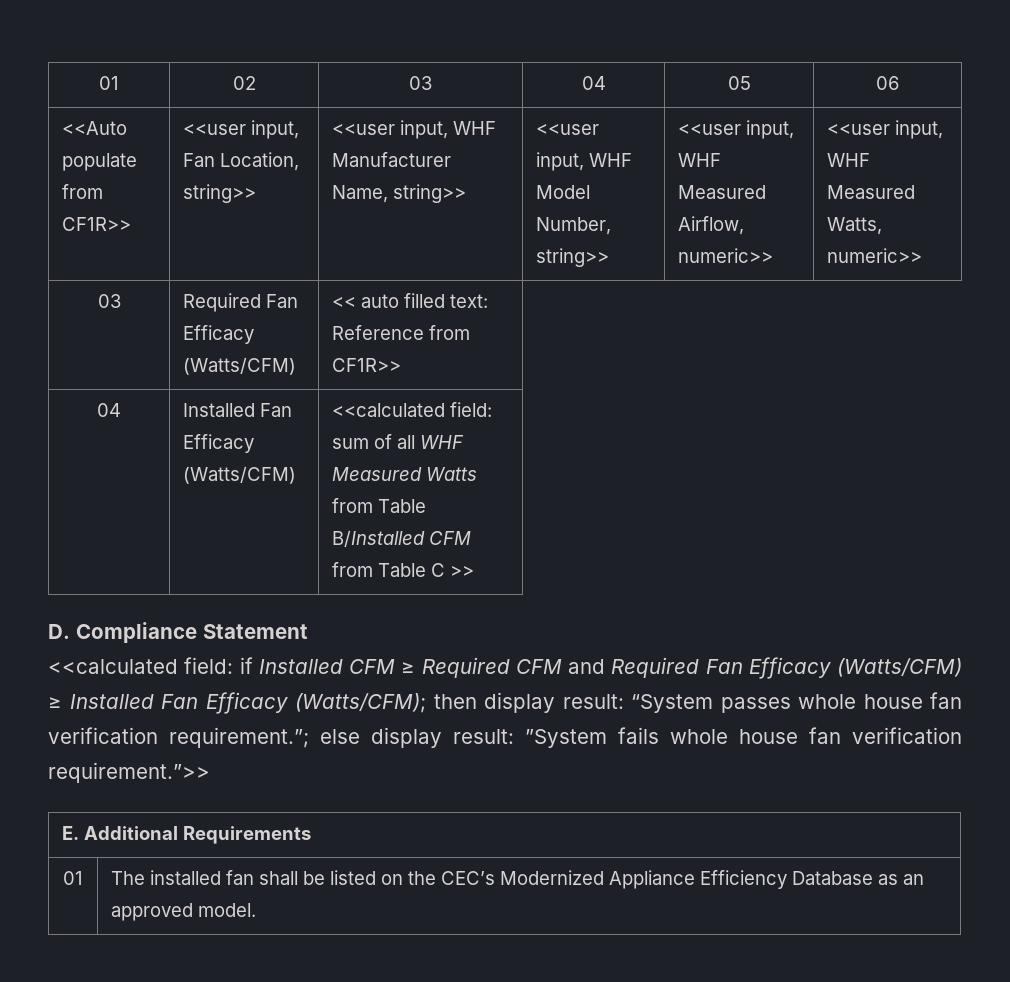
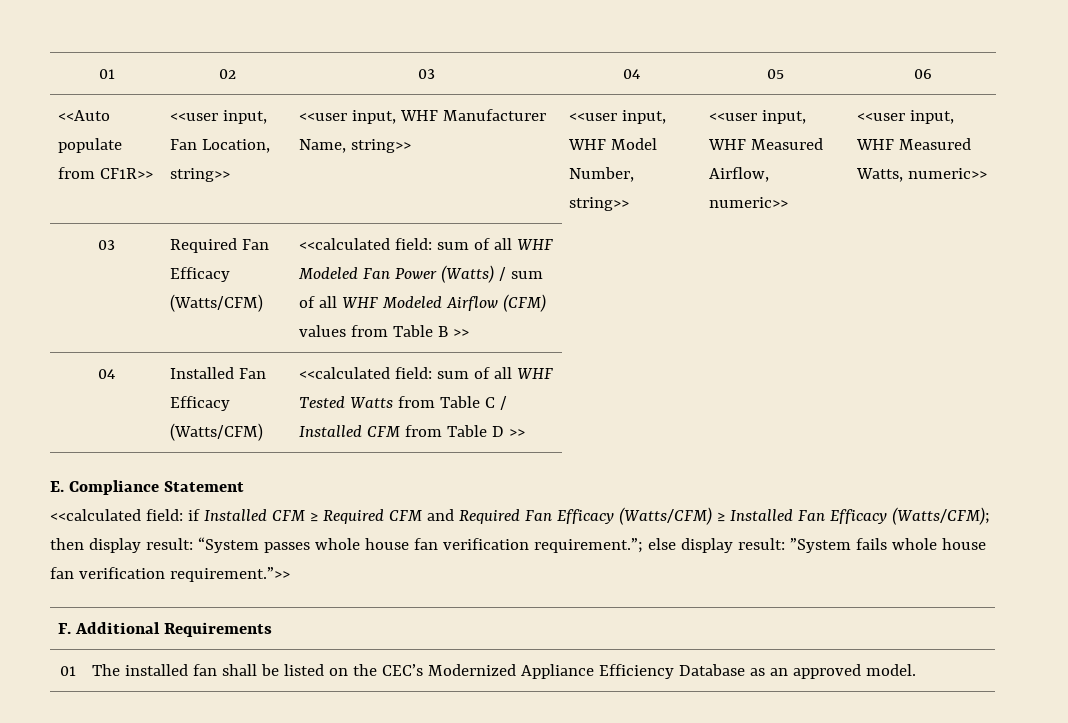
- 03 | Required Fan Efficacy (Watts/CFM) | << auto filled text: Reference from CF1R>>
+ 03 | Required Fan Efficacy (Watts/CFM) | <<calculated field: sum of all WHF Modeled Fan Power (Watts) / sum of all WHF Modeled Airflow (CFM) values from Table B >>
- 04 | Installed Fan Efficacy (Watts/CFM) | <<calculated field: sum of all WHF Measured Watts from Table B/Installed CFM from Table C >>
- D. Compliance Statement
+ 04 | Installed Fan Efficacy (Watts/CFM) | <<calculated field: sum of all WHF Tested Watts from Table C / Installed CFM from Table D >>
+ E. Compliance Statement
- E. Additional Requirements
+ F. Additional Requirements

